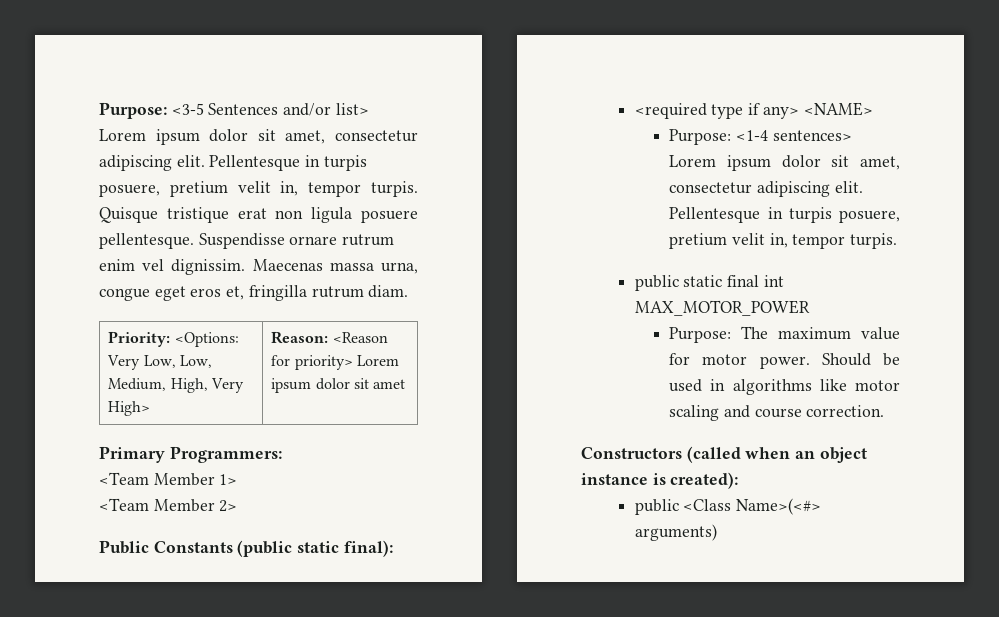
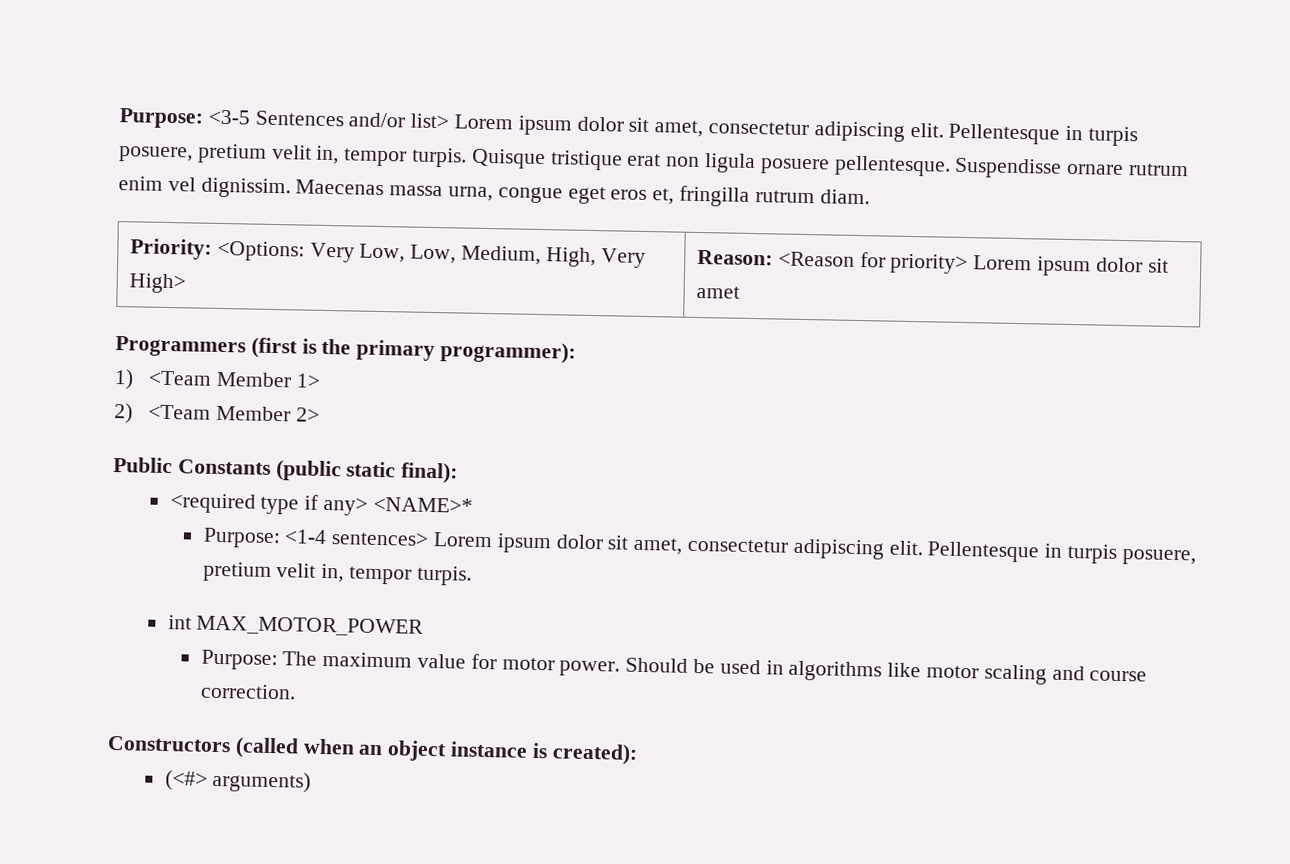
- Primary Programmers:
- <Team Member 1>
+ Programmers (first is the primary programmer):
+ 1) <Team Member 1>
- <Team Member 2>
+ 2) <Team Member 2>
- <required type if any> <NAME>
+ <required type if any> <NAME>*
- public static final int MAX_MOTOR_POWER
+ int MAX_MOTOR_POWER
- public <Class Name>(<#> arguments)
+ (<#> arguments)

